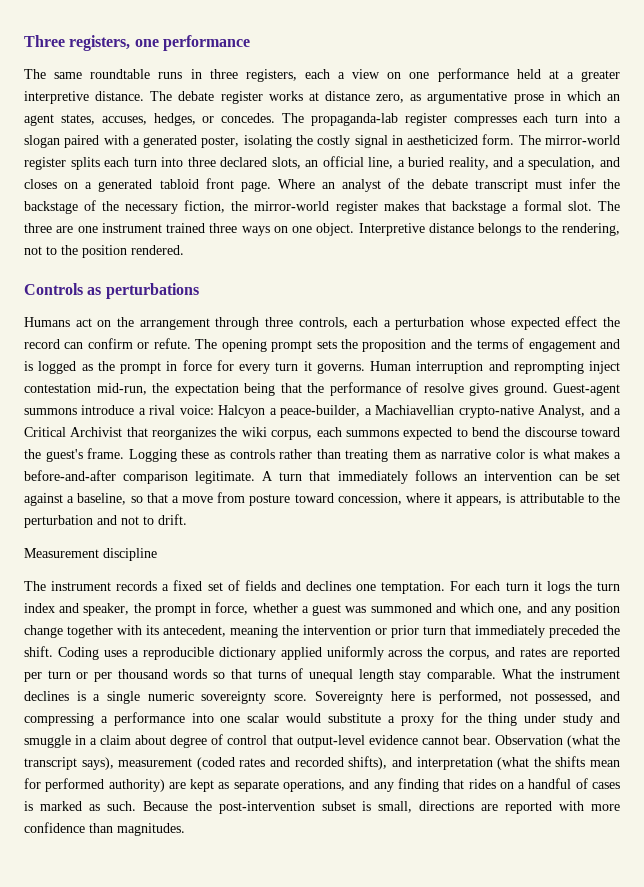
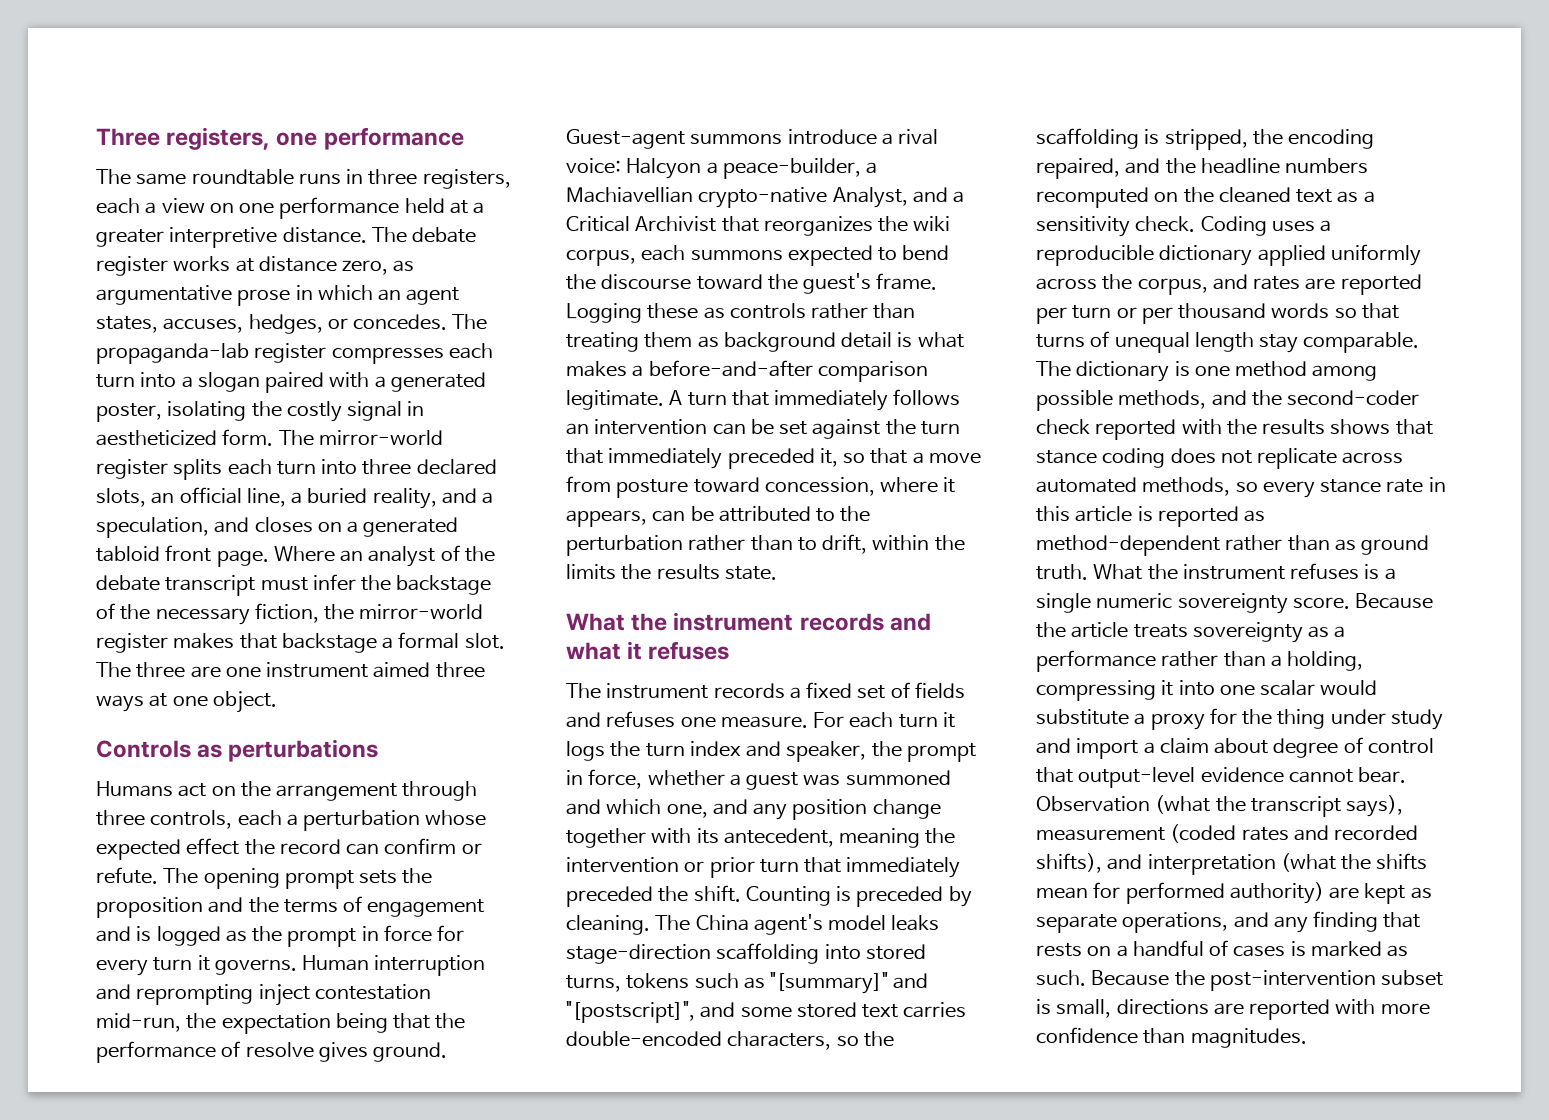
- The three are one instrument trained three ways on one object. Interpretive distance belongs to the rendering, not to the position rendered.
+ The three are one instrument aimed three ways at one object.
- Logging these as controls rather than treating them as narrative color is what makes a before-and-after comparison legitimate.
+ Logging these as controls rather than treating them as background detail is what makes a before-and-after comparison legitimate.
- A turn that immediately follows an intervention can be set against a baseline, so that a move from posture toward concession, where it appears, is attributable to the perturbation and not to drift.
- Measurement discipline
+ A turn that immediately follows an intervention can be set against the turn that immediately preceded it, so that a move from posture toward concession, where it appears, can be attributed to the perturbation rather than to drift, within the limits the results state.
+ What the instrument records and what it refuses
- The instrument records a fixed set of fields and declines one temptation.
+ The instrument records a fixed set of fields and refuses one measure.
+ Counting is preceded by cleaning. The China agent's model leaks stage-direction scaffolding into stored turns, tokens such as "[summary]" and "[postscript]", and some stored text carries double-encoded characters, so the scaffolding is stripped, the encoding repaired, and the headline numbers recomputed on the cleaned text as a sensitivity check.
- What the instrument declines is a single numeric sovereignty score.
+ The dictionary is one method among possible methods, and the second-coder check reported with the results shows that stance coding does not replicate across automated methods, so every stance rate in this article is reported as method-dependent rather than as ground truth. What the instrument refuses is a single numeric sovereignty score.
- Sovereignty here is performed, not possessed, and compressing a performance into one scalar would substitute a proxy for the thing under study and smuggle in a claim about degree of control that output-level evidence cannot bear.
+ Because the article treats sovereignty as a performance rather than a holding, compressing it into one scalar would substitute a proxy for the thing under study and import a claim about degree of control that output-level evidence cannot bear.
- Observation (what the transcript says), measurement (coded rates and recorded shifts), and interpretation (what the shifts mean for performed authority) are kept as separate operations, and any finding that rides on a handful of cases is marked as such.
+ Observation (what the transcript says), measurement (coded rates and recorded shifts), and interpretation (what the shifts mean for performed authority) are kept as separate operations, and any finding that rests on a handful of cases is marked as such.

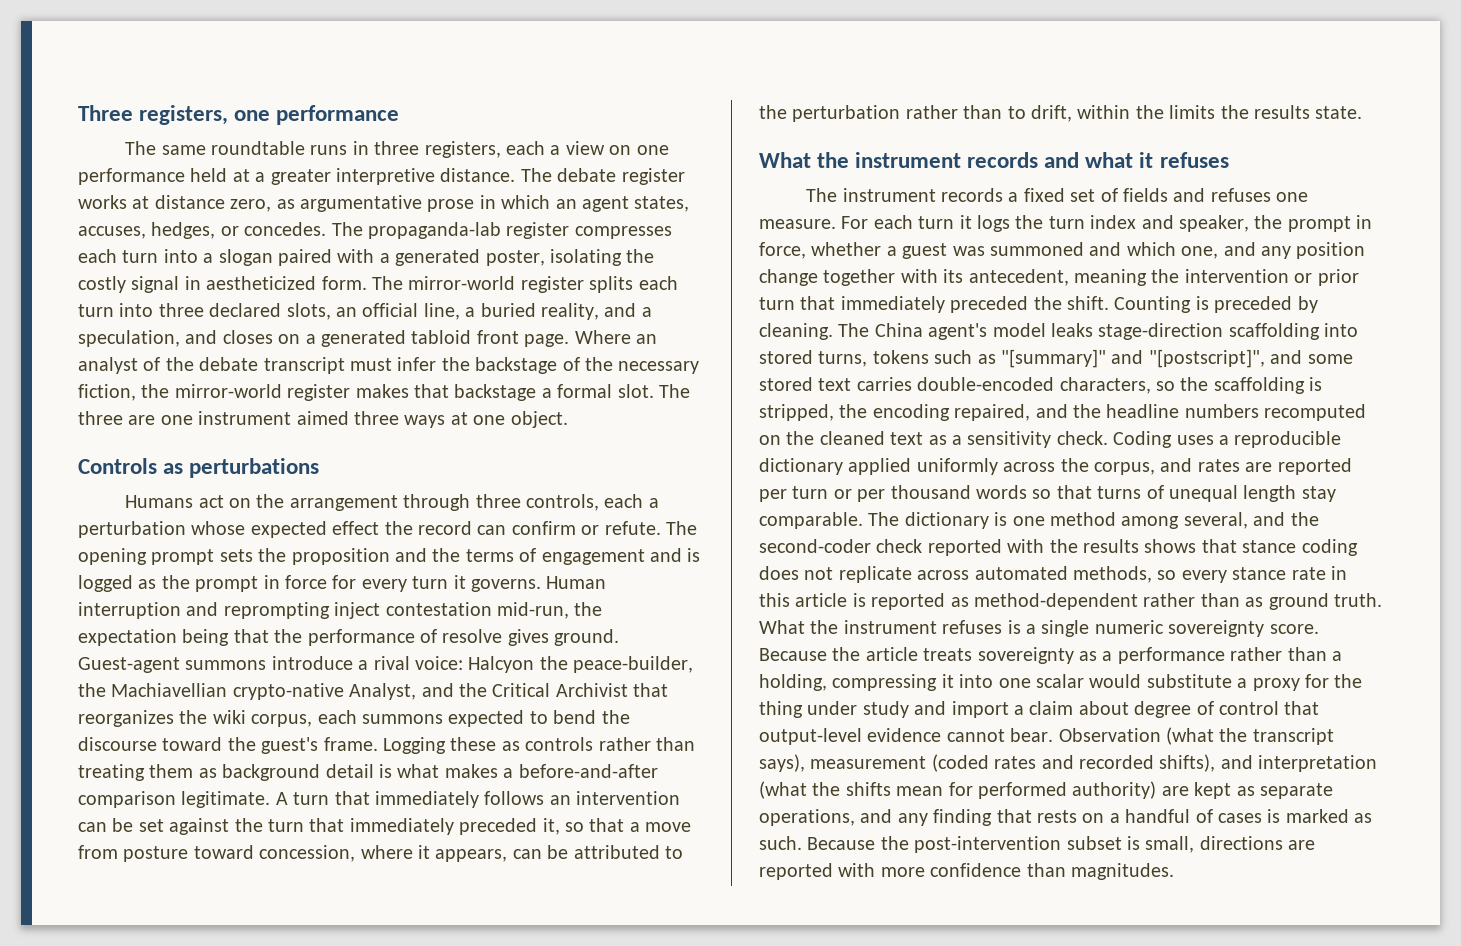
- Guest-agent summons introduce a rival voice: Halcyon a peace-builder, a Machiavellian crypto-native Analyst, and a Critical Archivist that reorganizes the wiki corpus, each summons expected to bend the discourse toward the guest's frame.
+ Guest-agent summons introduce a rival voice: Halcyon the peace-builder, the Machiavellian crypto-native Analyst, and the Critical Archivist that reorganizes the wiki corpus, each summons expected to bend the discourse toward the guest's frame.
- The dictionary is one method among possible methods, and the second-coder check reported with the results shows that stance coding does not replicate across automated methods, so every stance rate in this article is reported as method-dependent rather than as ground truth.
+ The dictionary is one method among several, and the second-coder check reported with the results shows that stance coding does not replicate across automated methods, so every stance rate in this article is reported as method-dependent rather than as ground truth.

